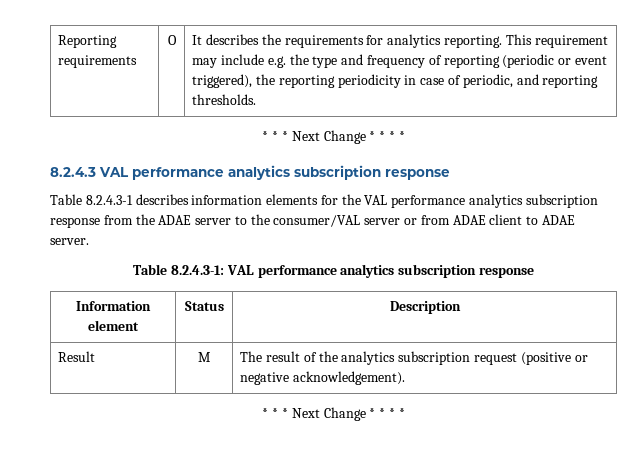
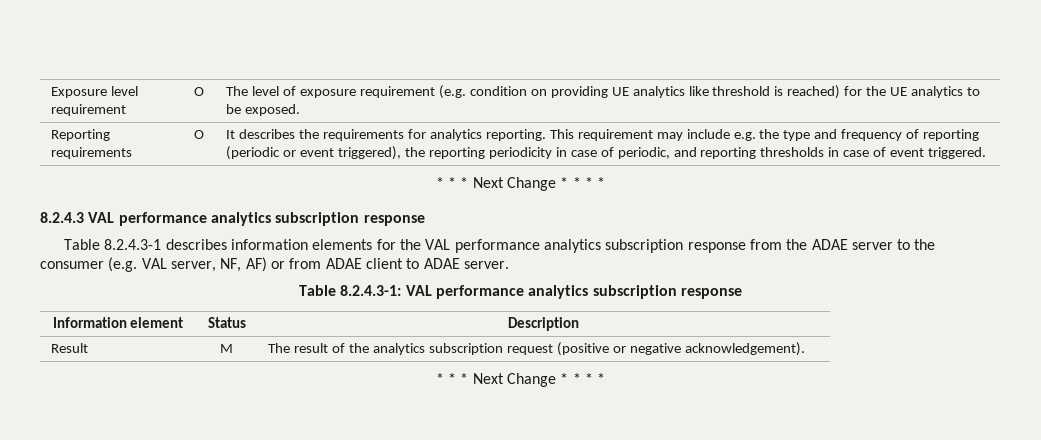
+ Exposure level requirement | O | The level of exposure requirement (e.g. condition on providing UE analytics like threshold is reached) for the UE analytics to be exposed.
- Reporting requirements | O | It describes the requirements for analytics reporting. This requirement may include e.g. the type and frequency of reporting (periodic or event triggered), the reporting periodicity in case of periodic, and reporting thresholds.
+ Reporting requirements | O | It describes the requirements for analytics reporting. This requirement may include e.g. the type and frequency of reporting (periodic or event triggered), the reporting periodicity in case of periodic, and reporting thresholds in case of event triggered.
- Table 8.2.4.3-1 describes information elements for the VAL performance analytics subscription response from the ADAE server to the consumer/VAL server or from ADAE client to ADAE server.
+ Table 8.2.4.3-1 describes information elements for the VAL performance analytics subscription response from the ADAE server to the consumer (e.g. VAL server, NF, AF) or from ADAE client to ADAE server.

